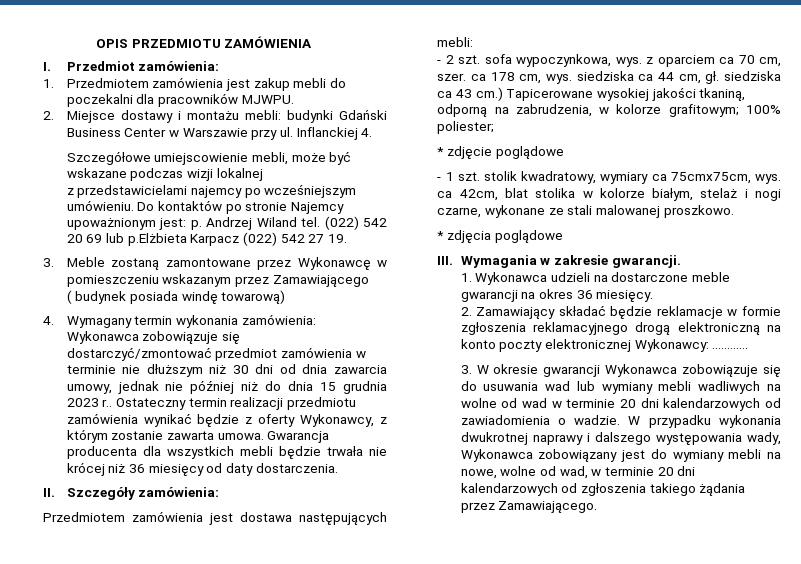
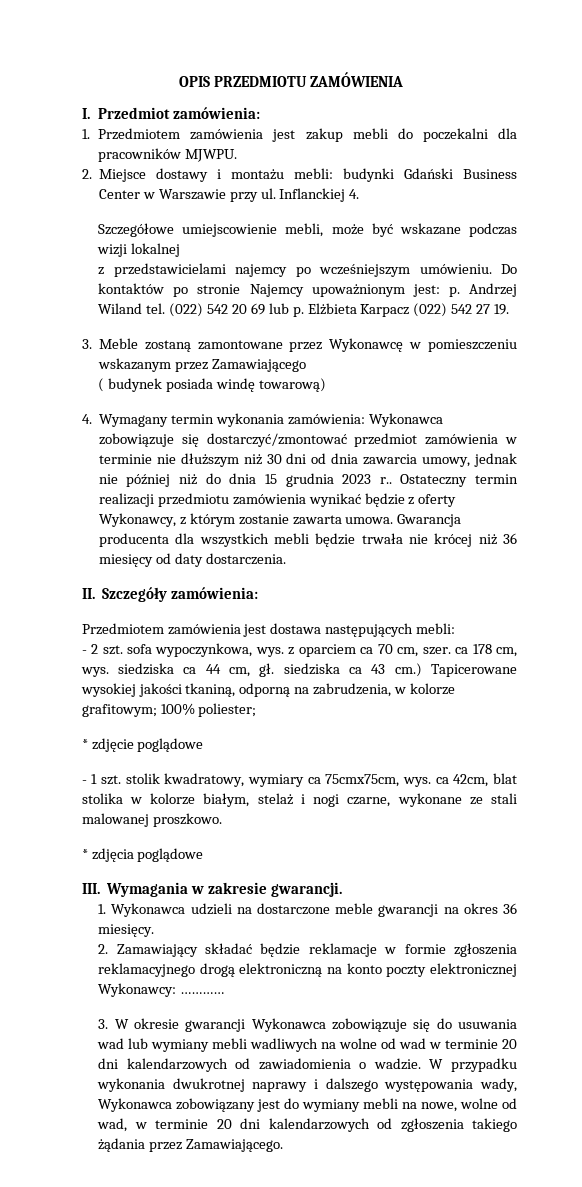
- (022) 542 20 69 lub p.Elżbieta Karpacz (022) 542 27 19.
+ (022) 542 20 69 lub p. Elżbieta Karpacz (022) 542 27 19.

